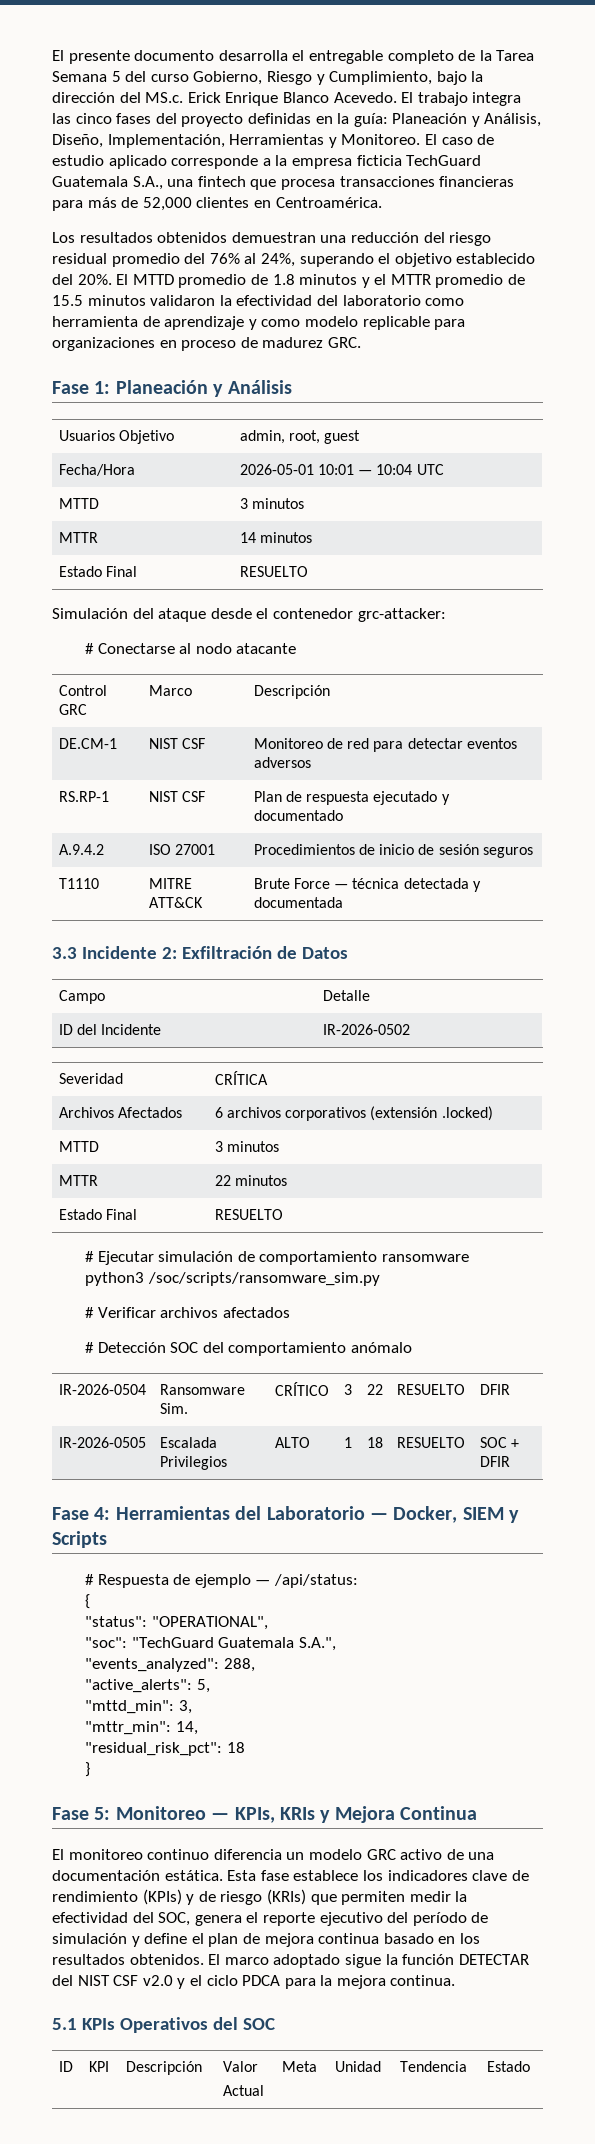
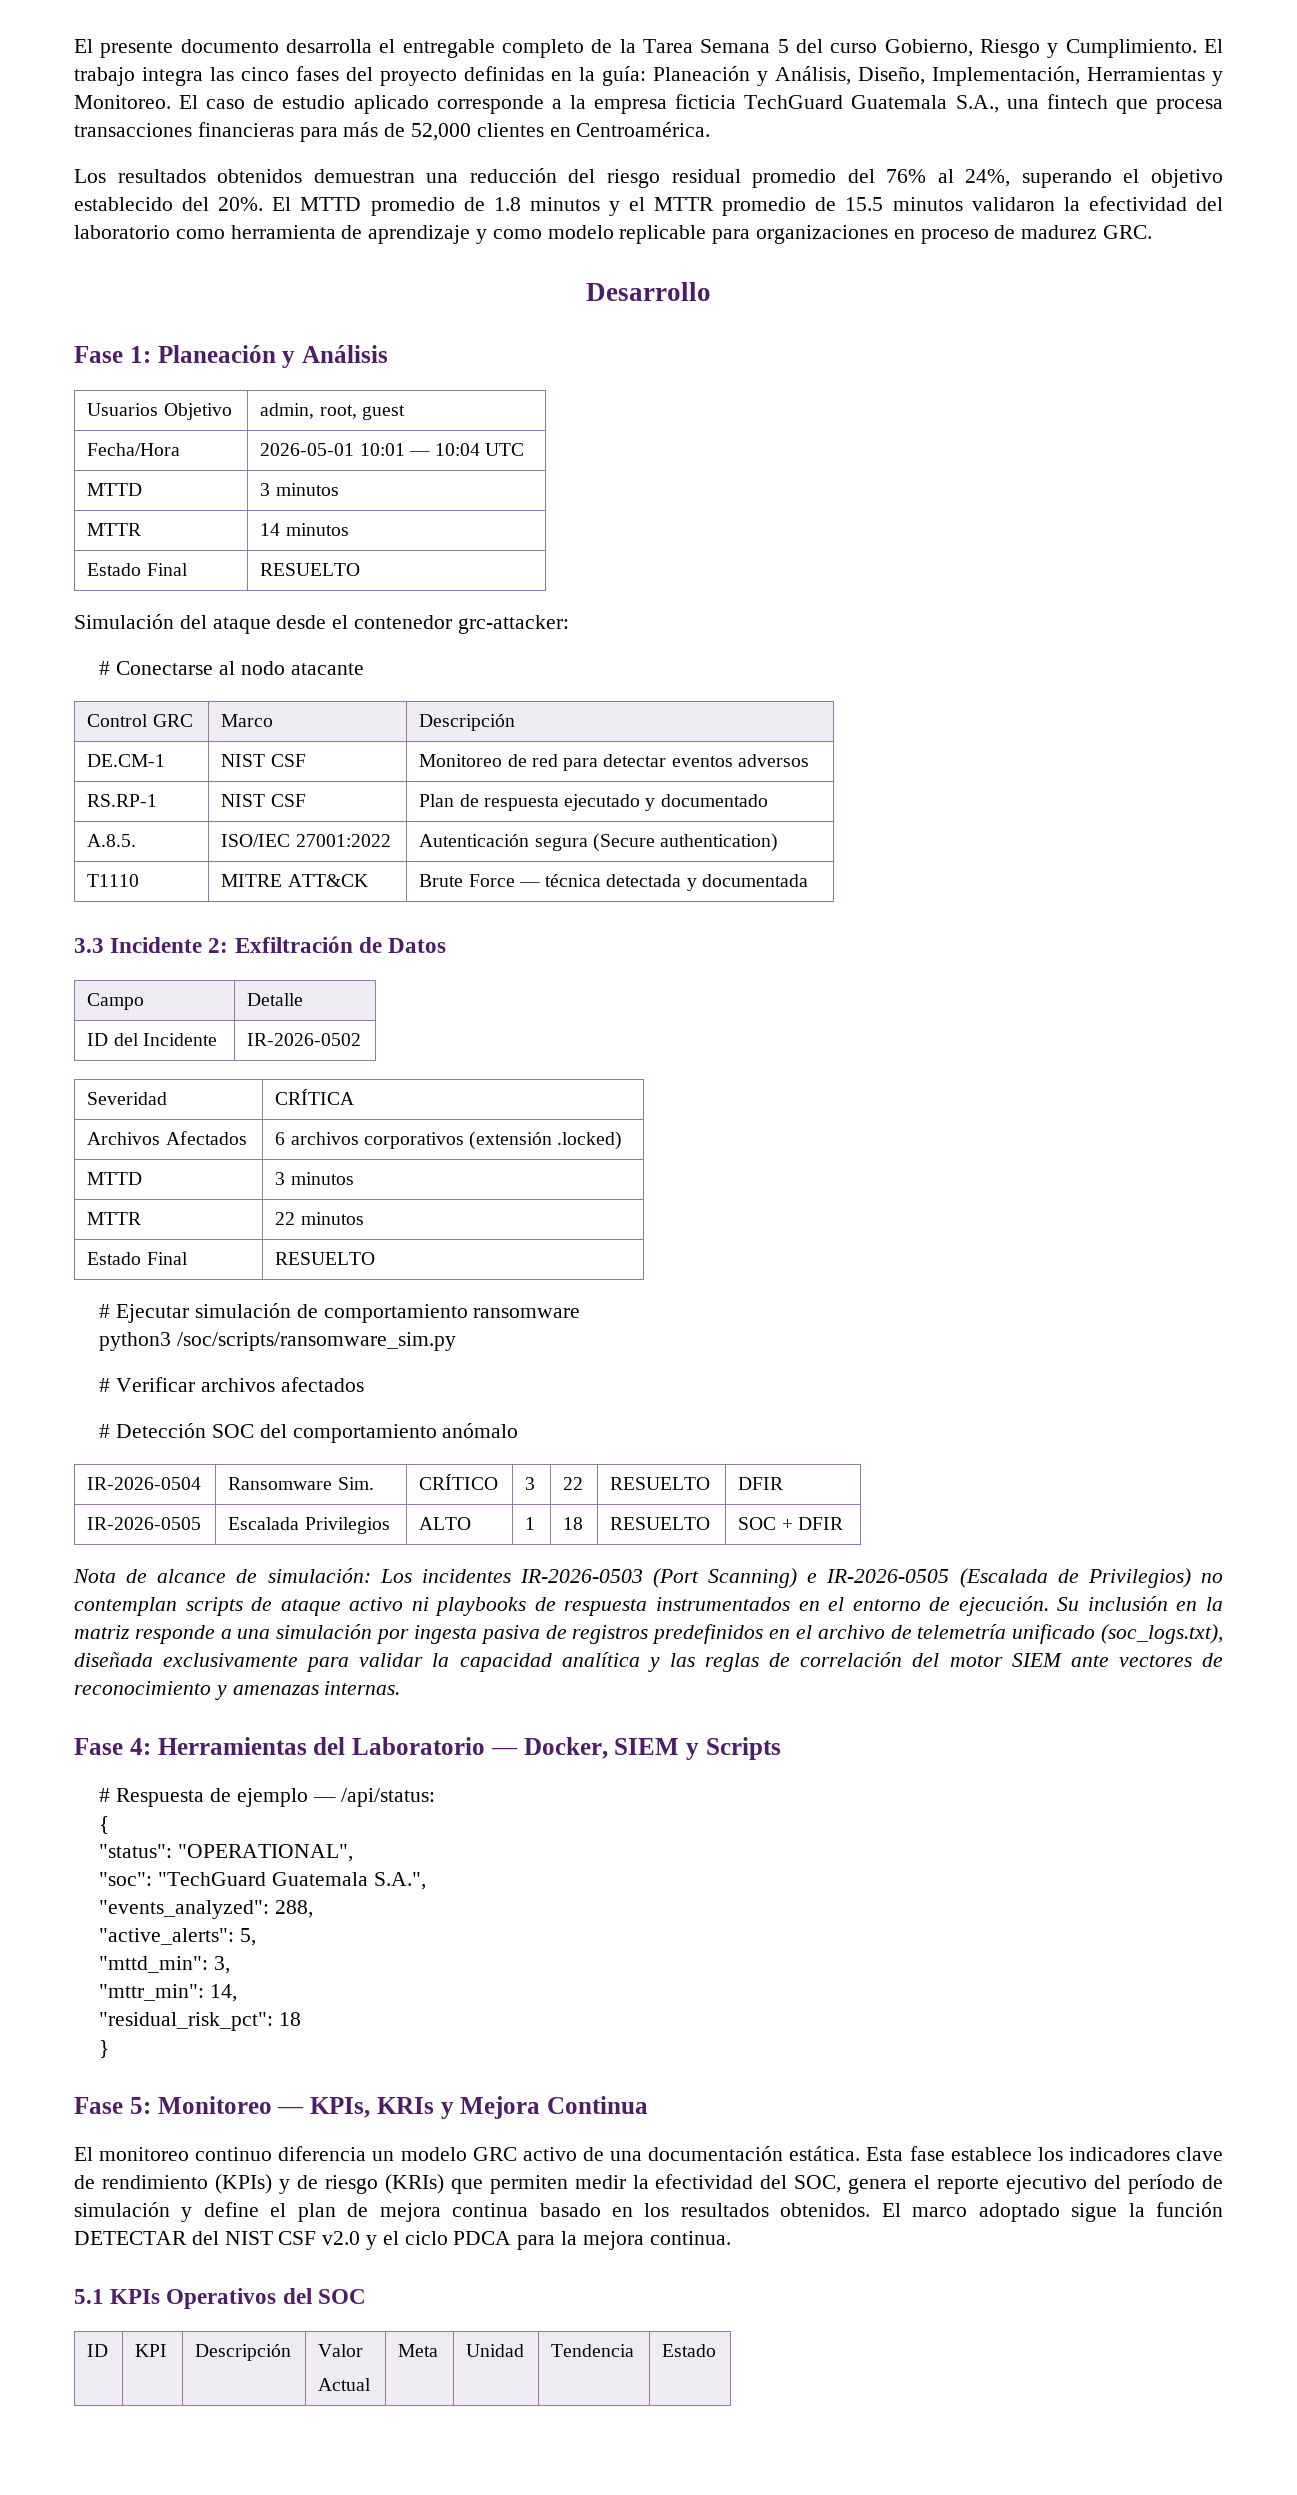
- El presente documento desarrolla el entregable completo de la Tarea Semana 5 del curso Gobierno, Riesgo y Cumplimiento, bajo la dirección del MS.c. Erick Enrique Blanco Acevedo.
+ El presente documento desarrolla el entregable completo de la Tarea Semana 5 del curso Gobierno, Riesgo y Cumplimiento.
+ Desarrollo
- A.9.4.2 | ISO 27001 | Procedimientos de inicio de sesión seguros
+ A.8.5. | ISO/IEC 27001:2022 | Autenticación segura (Secure authentication)
+ Nota de alcance de simulación: Los incidentes IR-2026-0503 (Port Scanning) e IR-2026-0505 (Escalada de Privilegios) no contemplan scripts de ataque activo ni playbooks de respuesta instrumentados en el entorno de ejecución. Su inclusión en la matriz responde a una simulación por ingesta pasiva de registros predefinidos en el archivo de telemetría unificado (soc_logs.txt), diseñada exclusivamente para validar la capacidad analítica y las reglas de correlación del motor SIEM ante vectores de reconocimiento y amenazas internas.

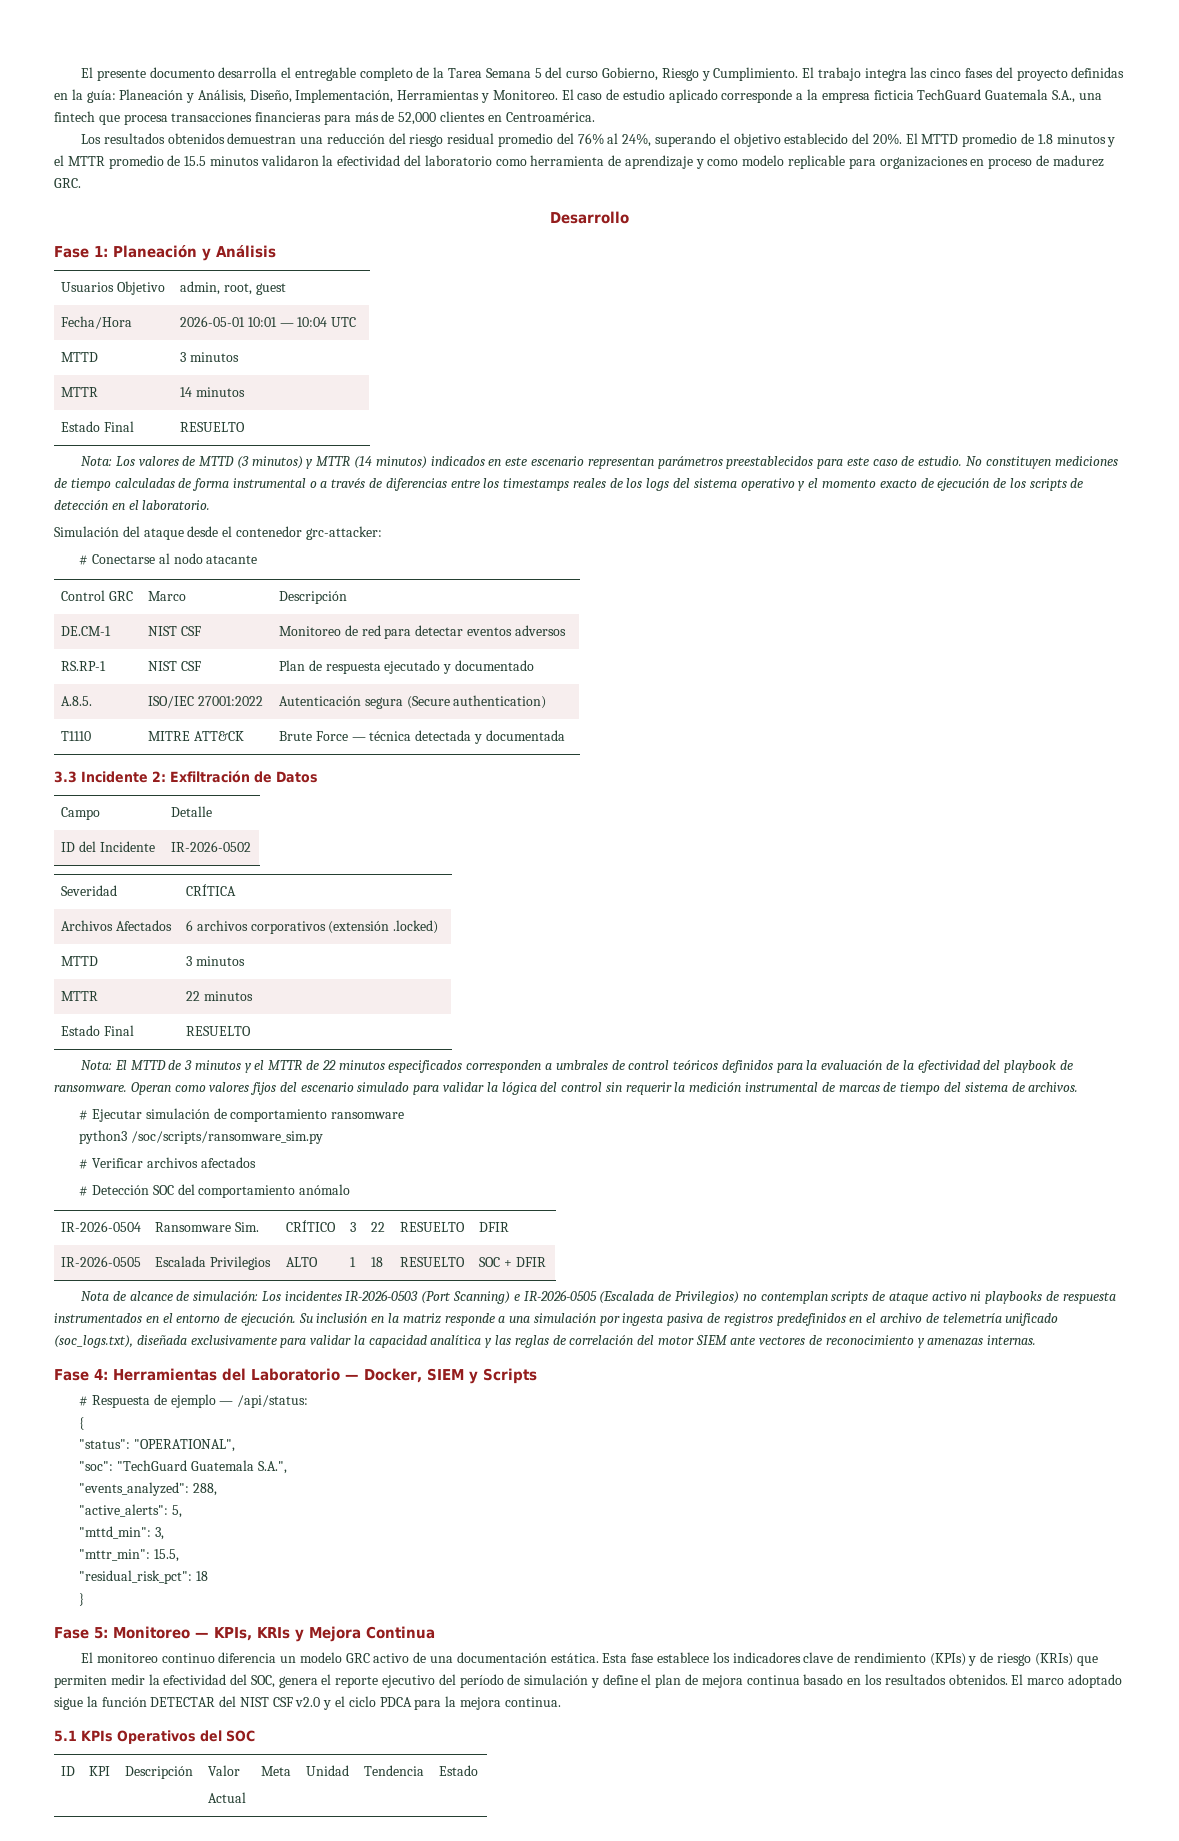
+ Nota: Los valores de MTTD (3 minutos) y MTTR (14 minutos) indicados en este escenario representan parámetros preestablecidos para este caso de estudio. No constituyen mediciones de tiempo calculadas de forma instrumental o a través de diferencias entre los timestamps reales de los logs del sistema operativo y el momento exacto de ejecución de los scripts de detección en el laboratorio.
+ Nota: El MTTD de 3 minutos y el MTTR de 22 minutos especificados corresponden a umbrales de control teóricos definidos para la evaluación de la efectividad del playbook de ransomware. Operan como valores fijos del escenario simulado para validar la lógica del control sin requerir la medición instrumental de marcas de tiempo del sistema de archivos.
- "mttr_min": 14,
+ "mttr_min": 15.5,

